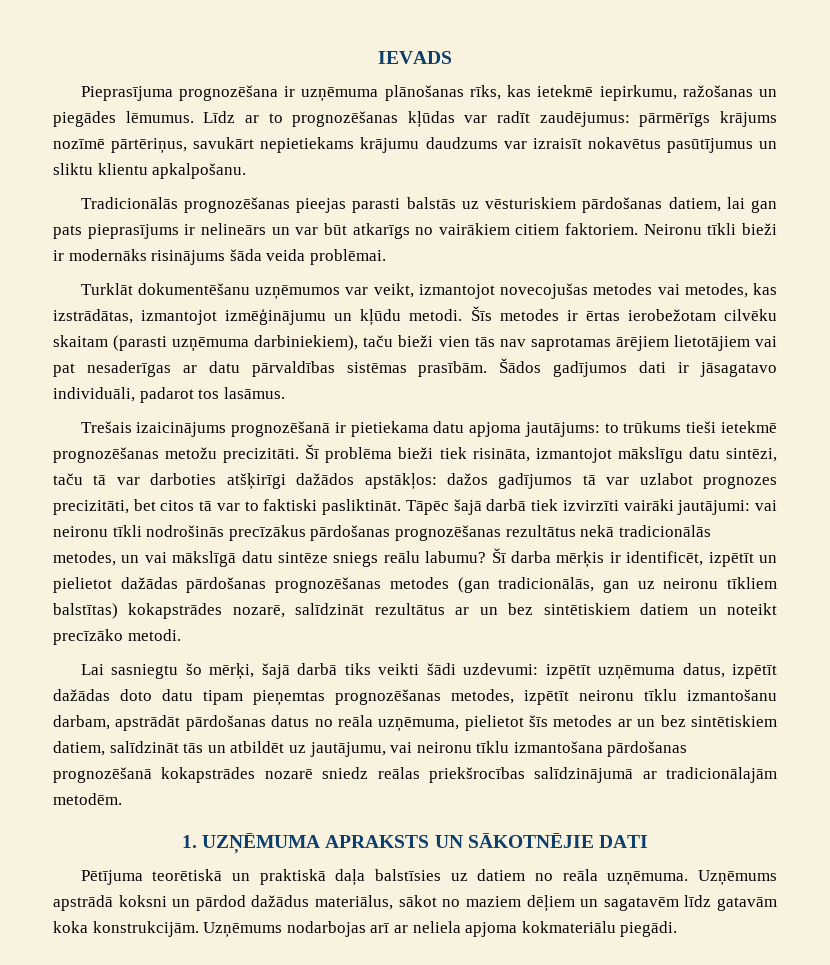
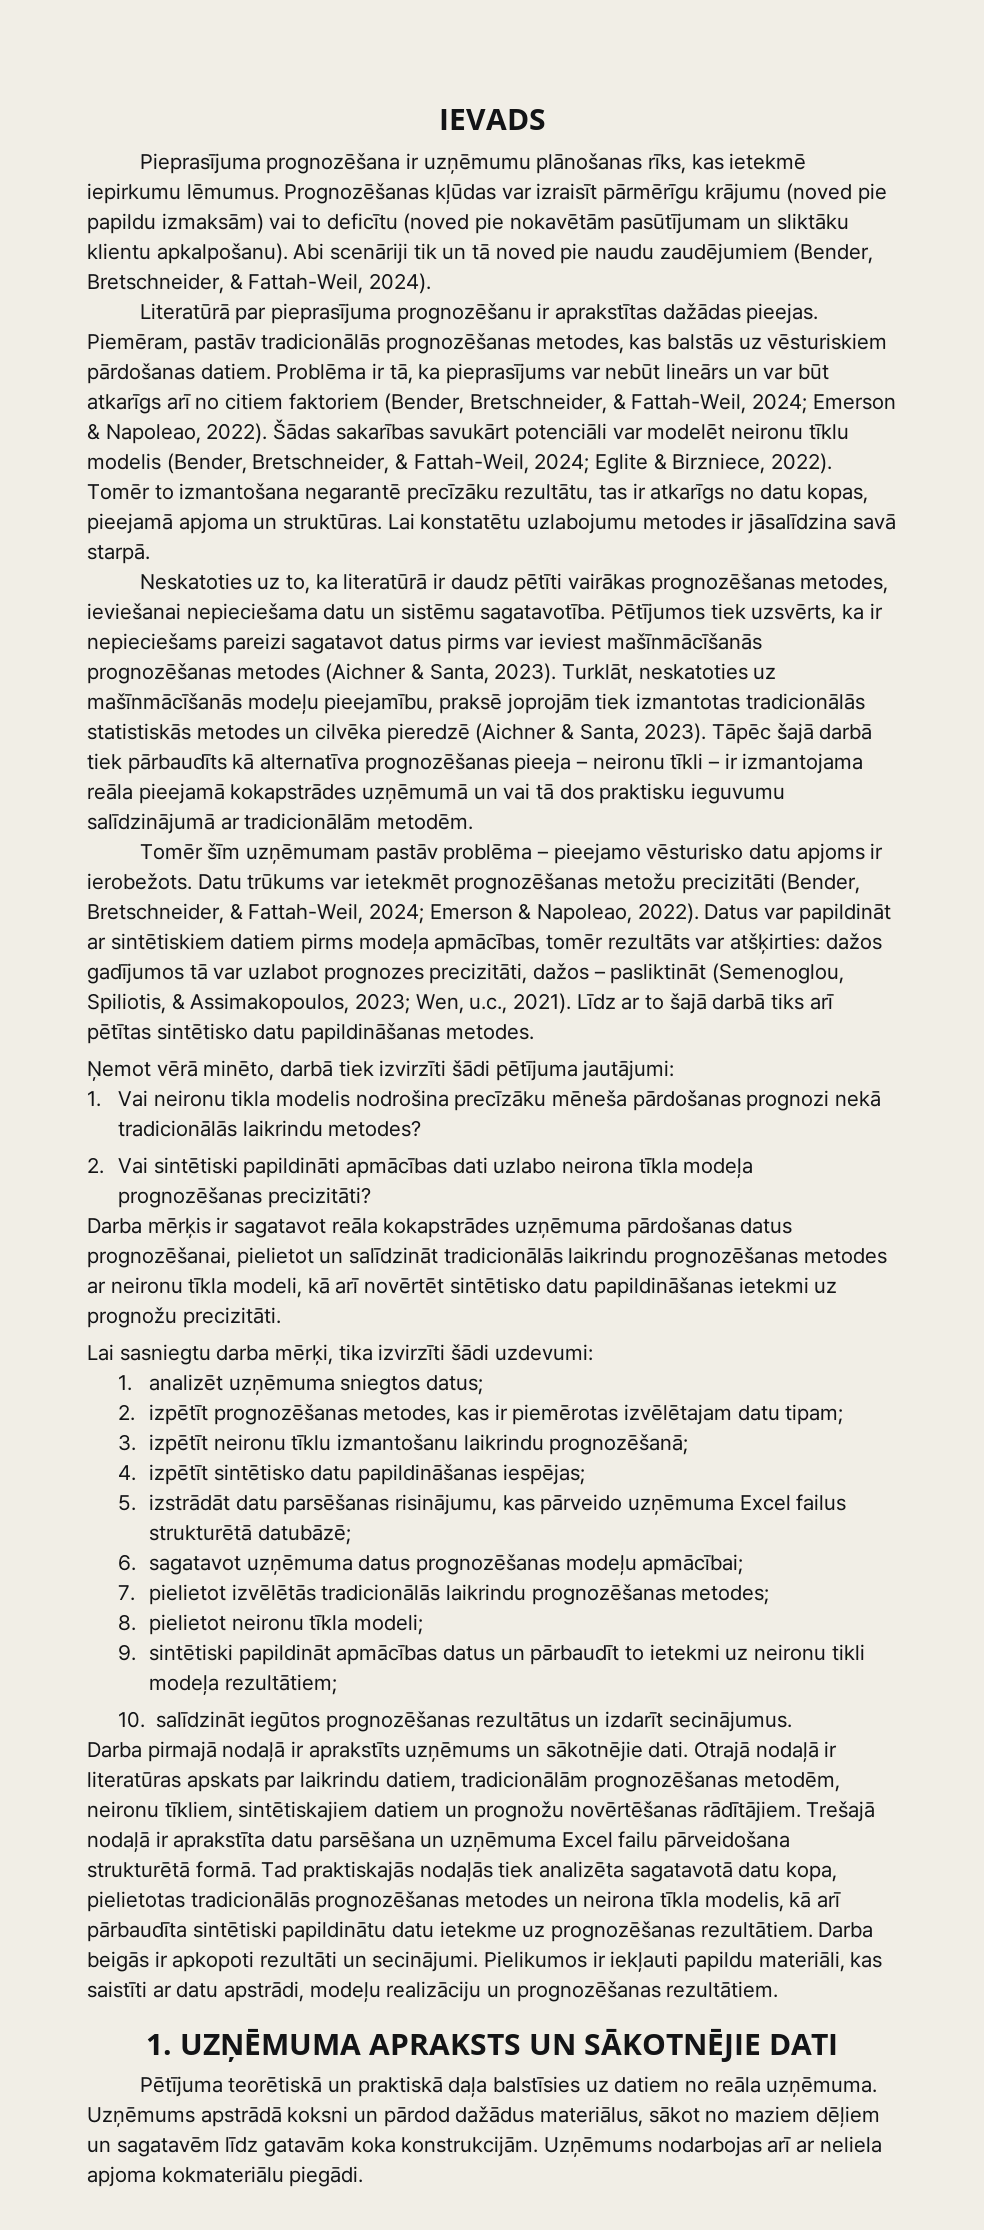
- Pieprasījuma prognozēšana ir uzņēmuma plānošanas rīks, kas ietekmē iepirkumu, ražošanas un piegādes lēmumus. Līdz ar to prognozēšanas kļūdas var radīt zaudējumus: pārmērīgs krājums nozīmē pārtēriņus, savukārt nepietiekams krājumu daudzums var izraisīt nokavētus pasūtījumus un sliktu klientu apkalpošanu.
- Tradicionālās prognozēšanas pieejas parasti balstās uz vēsturiskiem pārdošanas datiem, lai gan pats pieprasījums ir nelineārs un var būt atkarīgs no vairākiem citiem faktoriem. Neironu tīkli bieži ir modernāks risinājums šāda veida problēmai.
- Turklāt dokumentēšanu uzņēmumos var veikt, izmantojot novecojušas metodes vai metodes, kas izstrādātas, izmantojot izmēģinājumu un kļūdu metodi. Šīs metodes ir ērtas ierobežotam cilvēku skaitam (parasti uzņēmuma darbiniekiem), taču bieži vien tās nav saprotamas ārējiem lietotājiem vai pat nesaderīgas ar datu pārvaldības sistēmas prasībām. Šādos gadījumos dati ir jāsagatavo individuāli, padarot tos lasāmus.
- Trešais izaicinājums prognozēšanā ir pietiekama datu apjoma jautājums: to trūkums tieši ietekmē prognozēšanas metožu precizitāti. Šī problēma bieži tiek risināta, izmantojot mākslīgu datu sintēzi, taču tā var darboties atšķirīgi dažādos apstākļos: dažos gadījumos tā var uzlabot prognozes precizitāti, bet citos tā var to faktiski pasliktināt. Tāpēc šajā darbā tiek izvirzīti vairāki jautājumi: vai neironu tīkli nodrošinās precīzākus pārdošanas prognozēšanas rezultātus nekā tradicionālās metodes, un vai mākslīgā datu sintēze sniegs reālu labumu? Šī darba mērķis ir identificēt, izpētīt un pielietot dažādas pārdošanas prognozēšanas metodes (gan tradicionālās, gan uz neironu tīkliem balstītas) kokapstrādes nozarē, salīdzināt rezultātus ar un bez sintētiskiem datiem un noteikt precīzāko metodi.
- Lai sasniegtu šo mērķi, šajā darbā tiks veikti šādi uzdevumi: izpētīt uzņēmuma datus, izpētīt dažādas doto datu tipam pieņemtas prognozēšanas metodes, izpētīt neironu tīklu izmantošanu darbam, apstrādāt pārdošanas datus no reāla uzņēmuma, pielietot šīs metodes ar un bez sintētiskiem datiem, salīdzināt tās un atbildēt uz jautājumu, vai neironu tīklu izmantošana pārdošanas prognozēšanā kokapstrādes nozarē sniedz reālas priekšrocības salīdzinājumā ar tradicionālajām metodēm.
+ Pieprasījuma prognozēšana ir uzņēmumu plānošanas rīks, kas ietekmē iepirkumu lēmumus. Prognozēšanas kļūdas var izraisīt pārmērīgu krājumu (noved pie papildu izmaksām) vai to deficītu (noved pie nokavētām pasūtījumam un sliktāku klientu apkalpošanu). Abi scenāriji tik un tā noved pie naudu zaudējumiem (Bender, Bretschneider, & Fattah-Weil, 2024).
+ Literatūrā par pieprasījuma prognozēšanu ir aprakstītas dažādas pieejas. Piemēram, pastāv tradicionālās prognozēšanas metodes, kas balstās uz vēsturiskiem pārdošanas datiem. Problēma ir tā, ka pieprasījums var nebūt lineārs un var būt atkarīgs arī no citiem faktoriem (Bender, Bretschneider, & Fattah-Weil, 2024; Emerson & Napoleao, 2022). Šādas sakarības savukārt potenciāli var modelēt neironu tīklu modelis (Bender, Bretschneider, & Fattah-Weil, 2024; Eglite & Birzniece, 2022). Tomēr to izmantošana negarantē precīzāku rezultātu, tas ir atkarīgs no datu kopas, pieejamā apjoma un struktūras. Lai konstatētu uzlabojumu metodes ir jāsalīdzina savā starpā.
+ Neskatoties uz to, ka literatūrā ir daudz pētīti vairākas prognozēšanas metodes, ieviešanai nepieciešama datu un sistēmu sagatavotība. Pētījumos tiek uzsvērts, ka ir nepieciešams pareizi sagatavot datus pirms var ieviest mašīnmācīšanās prognozēšanas metodes (Aichner & Santa, 2023). Turklāt, neskatoties uz mašīnmācīšanās modeļu pieejamību, praksē joprojām tiek izmantotas tradicionālās statistiskās metodes un cilvēka pieredzē (Aichner & Santa, 2023). Tāpēc šajā darbā tiek pārbaudīts kā alternatīva prognozēšanas pieeja – neironu tīkli – ir izmantojama reāla pieejamā kokapstrādes uzņēmumā un vai tā dos praktisku ieguvumu salīdzinājumā ar tradicionālām metodēm.
+ Tomēr šīm uzņēmumam pastāv problēma – pieejamo vēsturisko datu apjoms ir ierobežots. Datu trūkums var ietekmēt prognozēšanas metožu precizitāti (Bender, Bretschneider, & Fattah-Weil, 2024; Emerson & Napoleao, 2022). Datus var papildināt ar sintētiskiem datiem pirms modeļa apmācības, tomēr rezultāts var atšķirties: dažos gadījumos tā var uzlabot prognozes precizitāti, dažos – pasliktināt (Semenoglou, Spiliotis, & Assimakopoulos, 2023; Wen, u.c., 2021). Līdz ar to šajā darbā tiks arī pētītas sintētisko datu papildināšanas metodes.
+ Ņemot vērā minēto, darbā tiek izvirzīti šādi pētījuma jautājumi:
+ 1. Vai neironu tikla modelis nodrošina precīzāku mēneša pārdošanas prognozi nekā tradicionālās laikrindu metodes?
+ 2. Vai sintētiski papildināti apmācības dati uzlabo neirona tīkla modeļa prognozēšanas precizitāti?
+ Darba mērķis ir sagatavot reāla kokapstrādes uzņēmuma pārdošanas datus prognozēšanai, pielietot un salīdzināt tradicionālās laikrindu prognozēšanas metodes ar neironu tīkla modeli, kā arī novērtēt sintētisko datu papildināšanas ietekmi uz prognožu precizitāti.
+ Lai sasniegtu darba mērķi, tika izvirzīti šādi uzdevumi:
+ 1. analizēt uzņēmuma sniegtos datus;
+ 2. izpētīt prognozēšanas metodes, kas ir piemērotas izvēlētajam datu tipam;
+ 3. izpētīt neironu tīklu izmantošanu laikrindu prognozēšanā;
+ 4. izpētīt sintētisko datu papildināšanas iespējas;
+ 5. izstrādāt datu parsēšanas risinājumu, kas pārveido uzņēmuma Excel failus strukturētā datubāzē;
+ 6. sagatavot uzņēmuma datus prognozēšanas modeļu apmācībai;
+ 7. pielietot izvēlētās tradicionālās laikrindu prognozēšanas metodes;
+ 8. pielietot neironu tīkla modeli;
+ 9. sintētiski papildināt apmācības datus un pārbaudīt to ietekmi uz neironu tikli modeļa rezultātiem;
+ 10. salīdzināt iegūtos prognozēšanas rezultātus un izdarīt secinājumus.
+ Darba pirmajā nodaļā ir aprakstīts uzņēmums un sākotnējie dati. Otrajā nodaļā ir literatūras apskats par laikrindu datiem, tradicionālām prognozēšanas metodēm, neironu tīkliem, sintētiskajiem datiem un prognožu novērtēšanas rādītājiem. Trešajā nodaļā ir aprakstīta datu parsēšana un uzņēmuma Excel failu pārveidošana strukturētā formā. Tad praktiskajās nodaļās tiek analizēta sagatavotā datu kopa, pielietotas tradicionālās prognozēšanas metodes un neirona tīkla modelis, kā arī pārbaudīta sintētiski papildinātu datu ietekme uz prognozēšanas rezultātiem. Darba beigās ir apkopoti rezultāti un secinājumi. Pielikumos ir iekļauti papildu materiāli, kas saistīti ar datu apstrādi, modeļu realizāciju un prognozēšanas rezultātiem.

